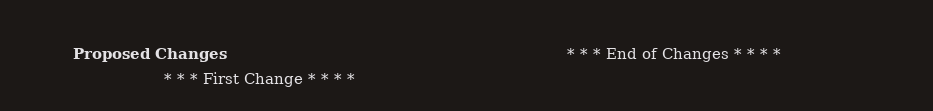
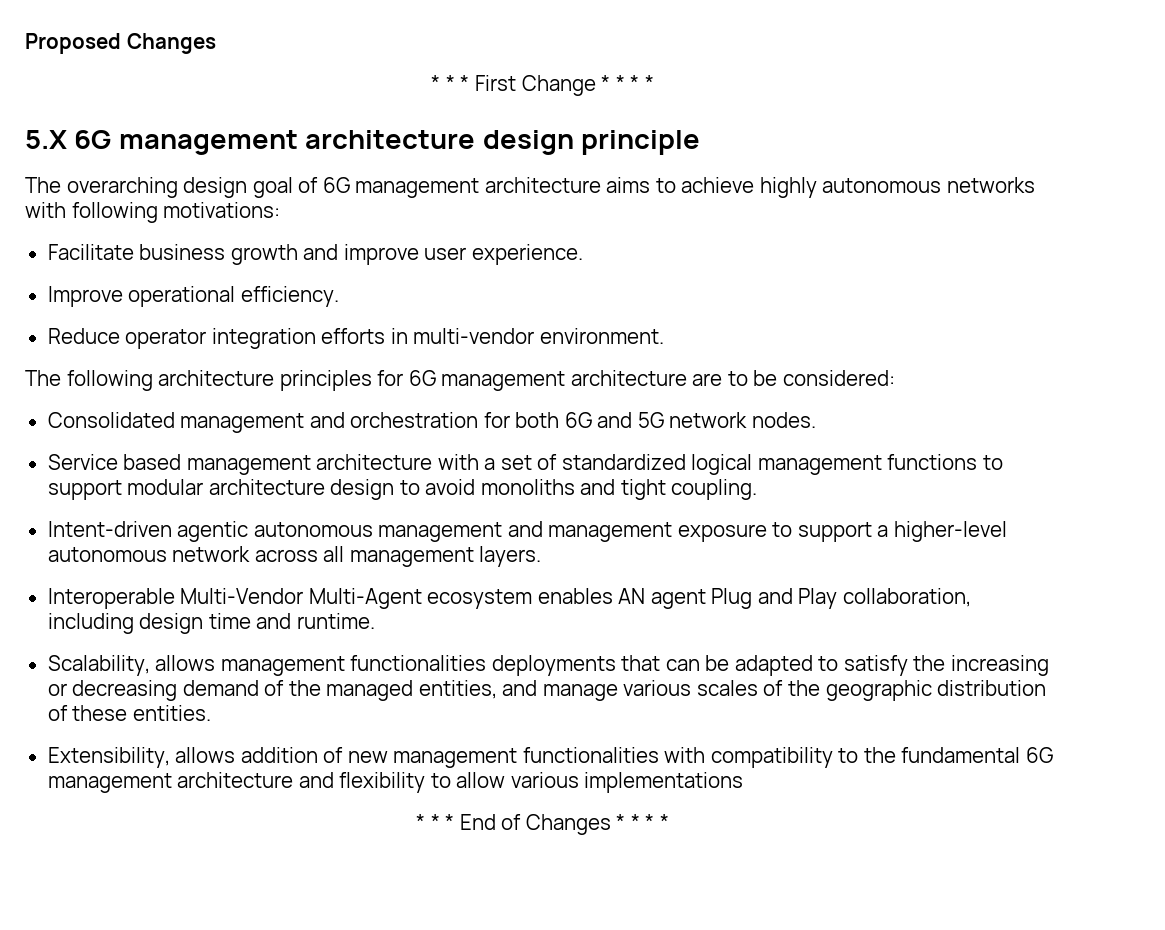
+ 5.X 6G management architecture design principle
+ The overarching design goal of 6G management architecture aims to achieve highly autonomous networks with following motivations:
+ Facilitate business growth and improve user experience.
+ Improve operational efficiency.
+ Reduce operator integration efforts in multi-vendor environment.
+ The following architecture principles for 6G management architecture are to be considered:
+ Consolidated management and orchestration for both 6G and 5G network nodes.
+ Service based management architecture with a set of standardized logical management functions to support modular architecture design to avoid monoliths and tight coupling.
+ Intent-driven agentic autonomous management and management exposure to support a higher-level autonomous network across all management layers.
+ Interoperable Multi-Vendor Multi-Agent ecosystem enables AN agent Plug and Play collaboration, including design time and runtime.
+ Scalability, allows management functionalities deployments that can be adapted to satisfy the increasing or decreasing demand of the managed entities, and manage various scales of the geographic distribution of these entities.
+ Extensibility, allows addition of new management functionalities with compatibility to the fundamental 6G management architecture and flexibility to allow various implementations

